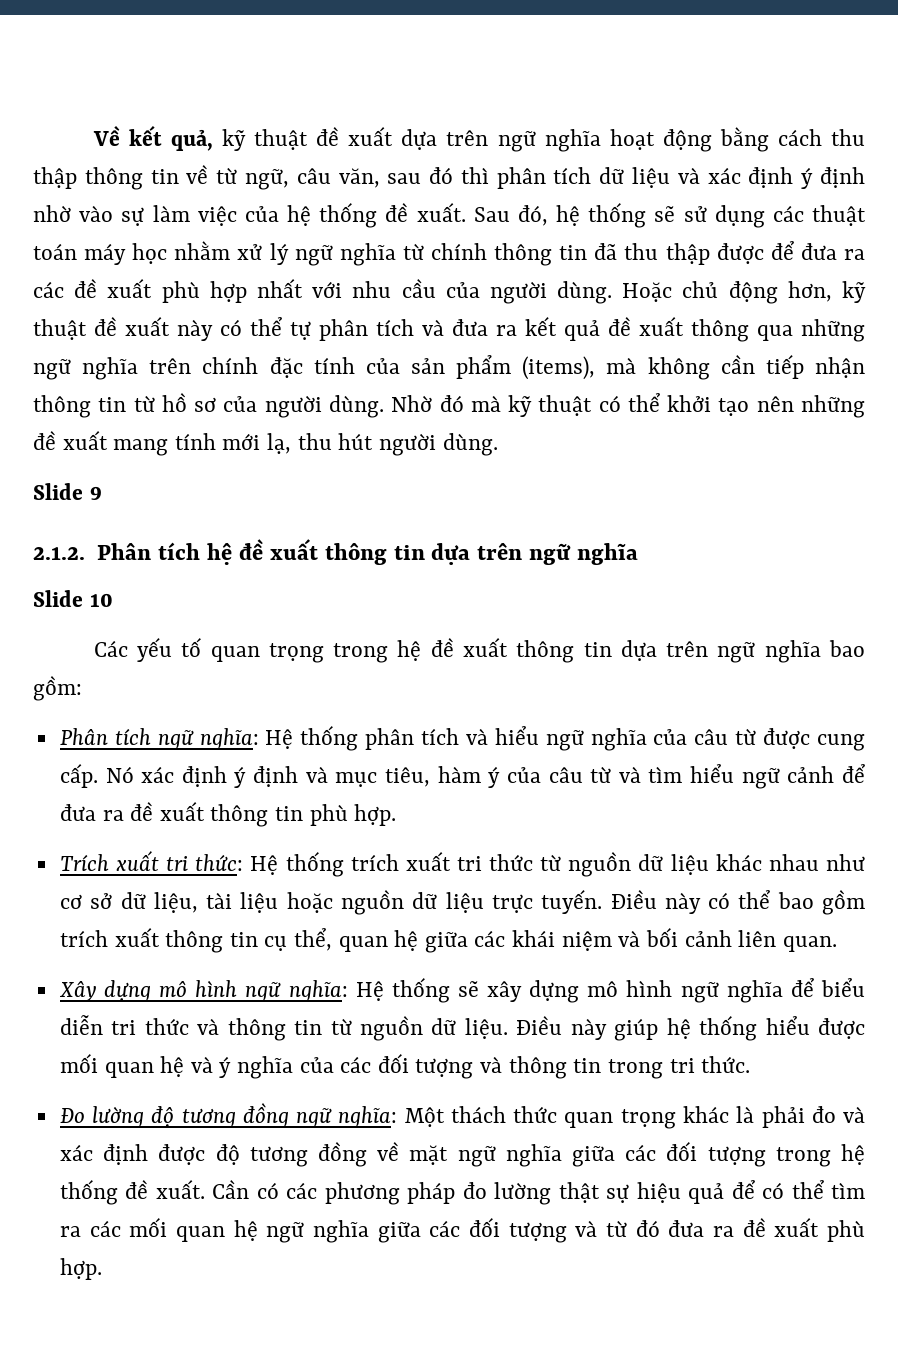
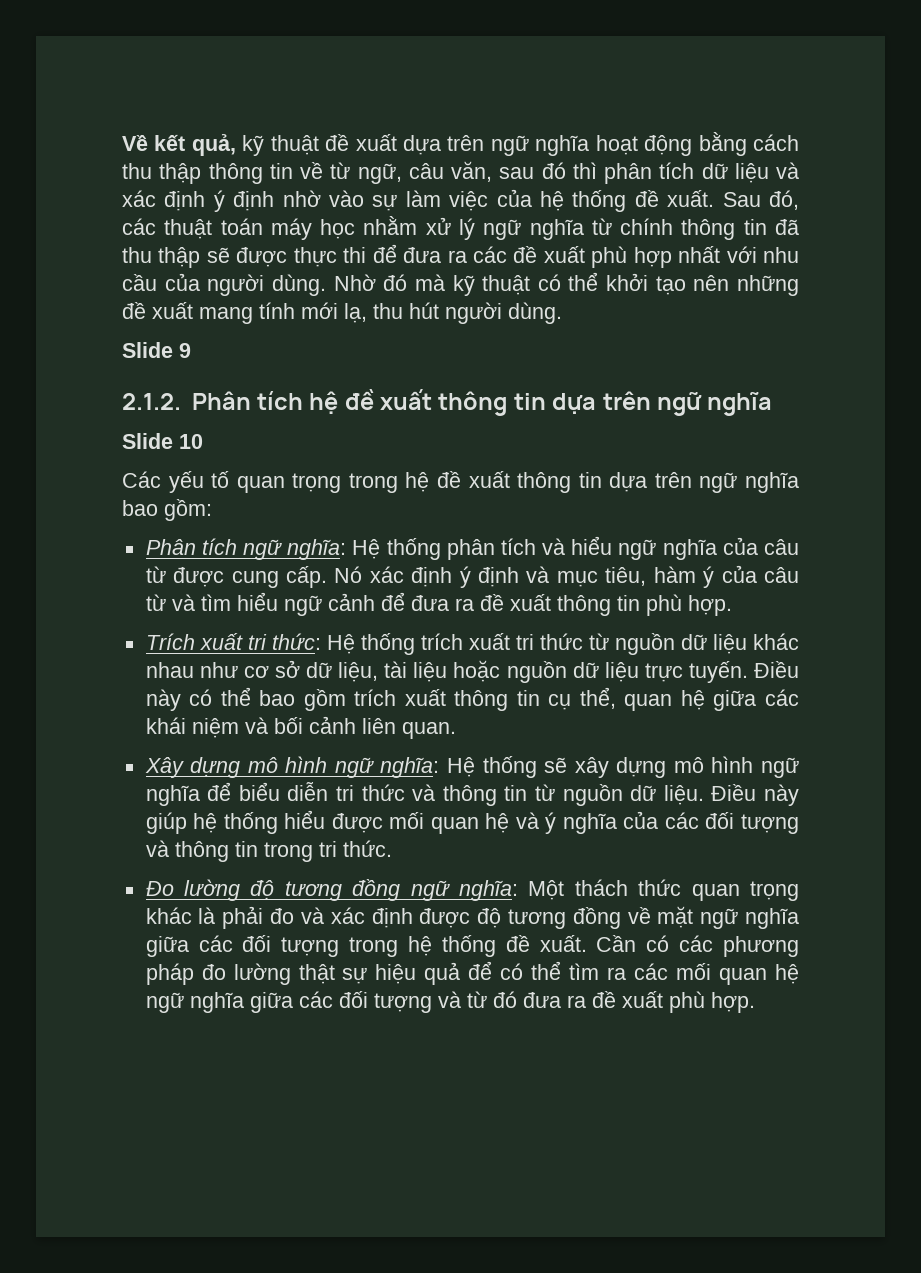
- Sau đó, hệ thống sẽ sử dụng các thuật toán máy học nhằm xử lý ngữ nghĩa từ chính thông tin đã thu thập được để đưa ra các đề xuất phù hợp nhất với nhu cầu của người dùng.
+ Sau đó, các thuật toán máy học nhằm xử lý ngữ nghĩa từ chính thông tin đã thu thập sẽ được thực thi để đưa ra các đề xuất phù hợp nhất với nhu cầu của người dùng.
- Hoặc chủ động hơn, kỹ thuật đề xuất này có thể tự phân tích và đưa ra kết quả đề xuất thông qua những ngữ nghĩa trên chính đặc tính của sản phẩm (items), mà không cần tiếp nhận thông tin từ hồ sơ của người dùng.

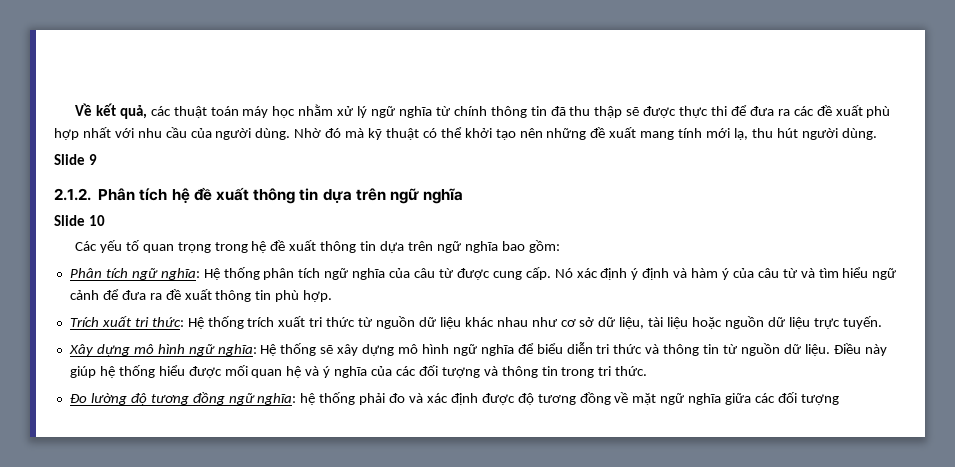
- Về kết quả, kỹ thuật đề xuất dựa trên ngữ nghĩa hoạt động bằng cách thu thập thông tin về từ ngữ, câu văn, sau đó thì phân tích dữ liệu và xác định ý định nhờ vào sự làm việc của hệ thống đề xuất. Sau đó, các thuật toán máy học nhằm xử lý ngữ nghĩa từ chính thông tin đã thu thập sẽ được thực thi để đưa ra các đề xuất phù hợp nhất với nhu cầu của người dùng.
+ Về kết quả, các thuật toán máy học nhằm xử lý ngữ nghĩa từ chính thông tin đã thu thập sẽ được thực thi để đưa ra các đề xuất phù hợp nhất với nhu cầu của người dùng.
- Phân tích ngữ nghĩa: Hệ thống phân tích và hiểu ngữ nghĩa của câu từ được cung cấp.
+ Phân tích ngữ nghĩa: Hệ thống phân tích ngữ nghĩa của câu từ được cung cấp.
- Nó xác định ý định và mục tiêu, hàm ý của câu từ và tìm hiểu ngữ cảnh để đưa ra đề xuất thông tin phù hợp.
+ Nó xác định ý định và hàm ý của câu từ và tìm hiểu ngữ cảnh để đưa ra đề xuất thông tin phù hợp.
- Điều này có thể bao gồm trích xuất thông tin cụ thể, quan hệ giữa các khái niệm và bối cảnh liên quan.
- Đo lường độ tương đồng ngữ nghĩa: Một thách thức quan trọng khác là phải đo và xác định được độ tương đồng về mặt ngữ nghĩa giữa các đối tượng trong hệ thống đề xuất. Cần có các phương pháp đo lường thật sự hiệu quả để có thể tìm ra các mối quan hệ ngữ nghĩa giữa các đối tượng và từ đó đưa ra đề xuất phù hợp.
+ Đo lường độ tương đồng ngữ nghĩa: hệ thống phải đo và xác định được độ tương đồng về mặt ngữ nghĩa giữa các đối tượng

